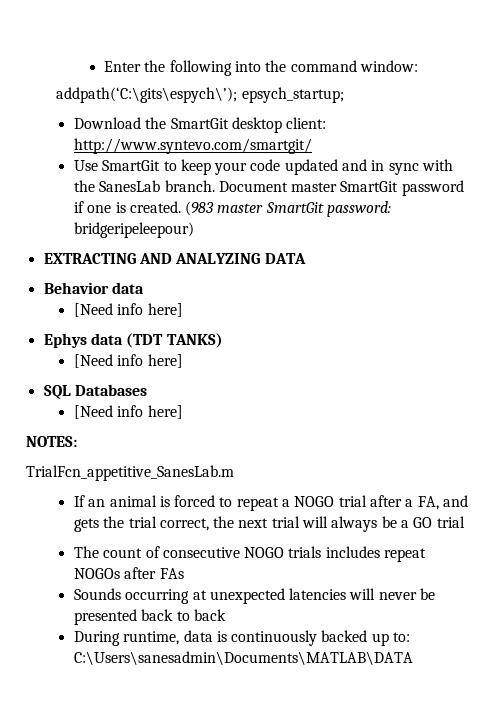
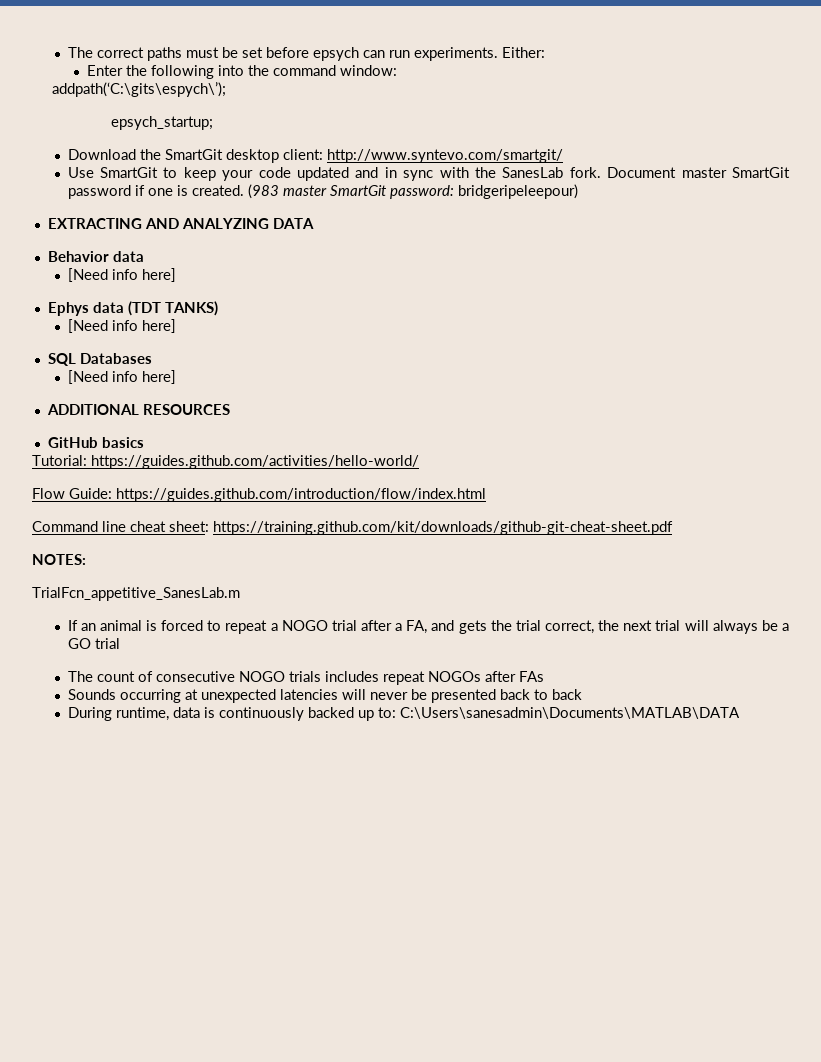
+ The correct paths must be set before epsych can run experiments. Either:
- addpath(‘C:\gits\espych\’); epsych_startup;
+ addpath(‘C:\gits\espych\’);
+ epsych_startup;
- Use SmartGit to keep your code updated and in sync with the SanesLab branch.
+ Use SmartGit to keep your code updated and in sync with the SanesLab fork.
+ ADDITIONAL RESOURCES
+ GitHub basics
+ Tutorial: https://guides.github.com/activities/hello-world/
+ Flow Guide: https://guides.github.com/introduction/flow/index.html
+ Command line cheat sheet: https://training.github.com/kit/downloads/github-git-cheat-sheet.pdf

